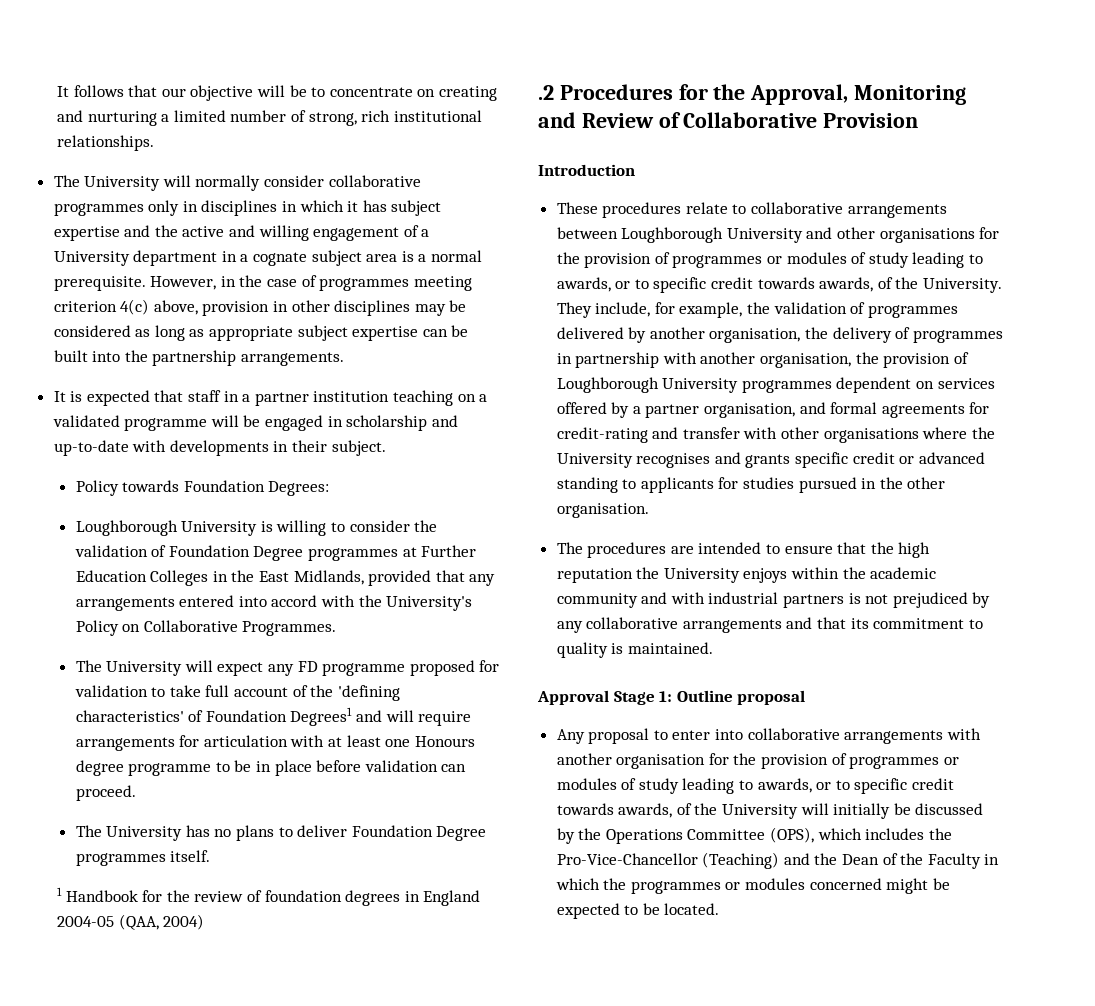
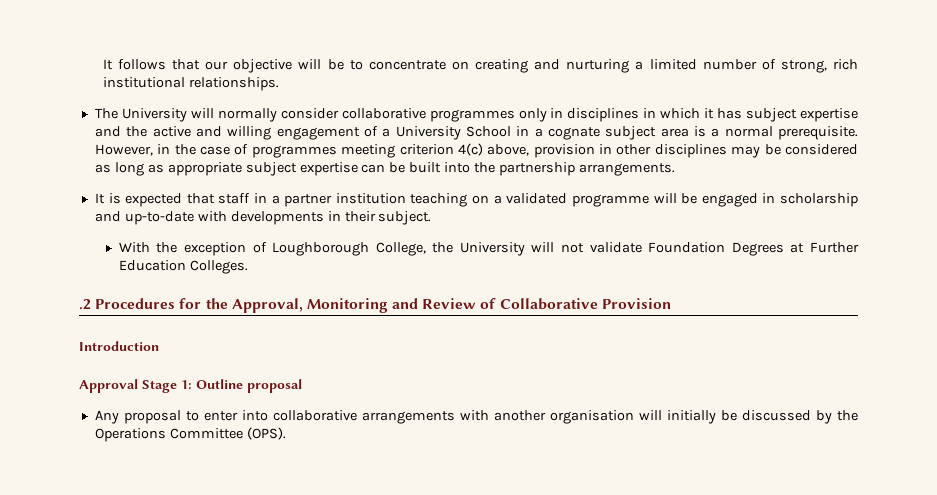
- The University will normally consider collaborative programmes only in disciplines in which it has subject expertise and the active and willing engagement of a University department in a cognate subject area is a normal prerequisite.
+ The University will normally consider collaborative programmes only in disciplines in which it has subject expertise and the active and willing engagement of a University School in a cognate subject area is a normal prerequisite.
- Policy towards Foundation Degrees:
- Loughborough University is willing to consider the validation of Foundation Degree programmes at Further Education Colleges in the East Midlands, provided that any arrangements entered into accord with the University's Policy on Collaborative Programmes.
- The University will expect any FD programme proposed for validation to take full account of the 'defining characteristics' of Foundation Degrees1 and will require arrangements for articulation with at least one Honours degree programme to be in place before validation can proceed.
- The University has no plans to deliver Foundation Degree programmes itself.
- 1 Handbook for the review of foundation degrees in England 2004-05 (QAA, 2004)
+ With the exception of Loughborough College, the University will not validate Foundation Degrees at Further Education Colleges.
- These procedures relate to collaborative arrangements between Loughborough University and other organisations for the provision of programmes or modules of study leading to awards, or to specific credit towards awards, of the University. They include, for example, the validation of programmes delivered by another organisation, the delivery of programmes in partnership with another organisation, the provision of Loughborough University programmes dependent on services offered by a partner organisation, and formal agreements for credit-rating and transfer with other organisations where the University recognises and grants specific credit or advanced standing to applicants for studies pursued in the other organisation.
- The procedures are intended to ensure that the high reputation the University enjoys within the academic community and with industrial partners is not prejudiced by any collaborative arrangements and that its commitment to quality is maintained.
- Any proposal to enter into collaborative arrangements with another organisation for the provision of programmes or modules of study leading to awards, or to specific credit towards awards, of the University will initially be discussed by the Operations Committee (OPS), which includes the Pro-Vice-Chancellor (Teaching) and the Dean of the Faculty in which the programmes or modules concerned might be expected to be located.
+ Any proposal to enter into collaborative arrangements with another organisation will initially be discussed by the Operations Committee (OPS).

